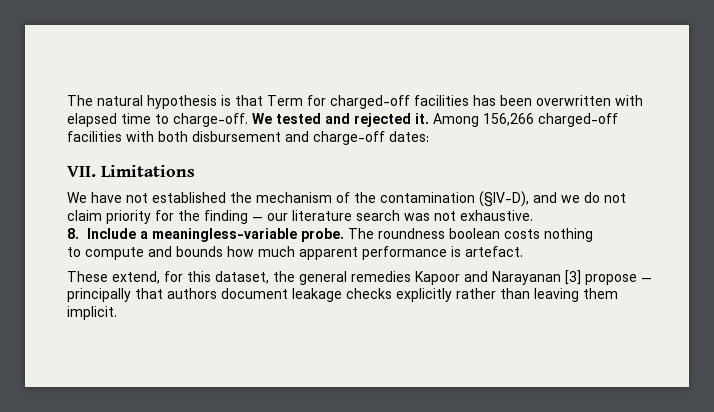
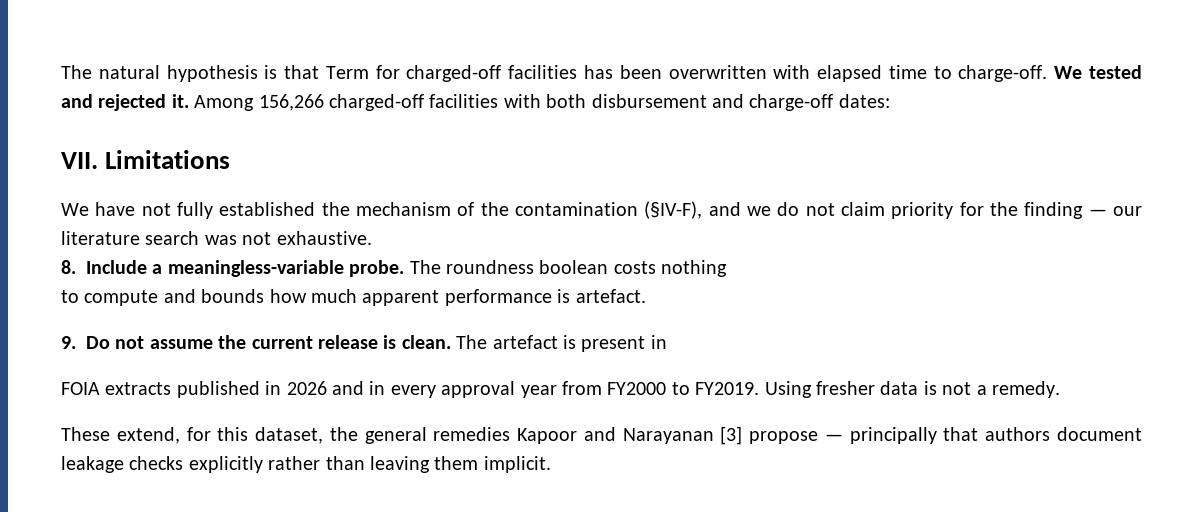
- We have not established the mechanism of the contamination (§IV-D), and we do not claim priority for the finding — our literature search was not exhaustive.
+ We have not fully established the mechanism of the contamination (§IV-F), and we do not claim priority for the finding — our literature search was not exhaustive.
+ 9. Do not assume the current release is clean. The artefact is present in
+ FOIA extracts published in 2026 and in every approval year from FY2000 to FY2019. Using fresher data is not a remedy.

